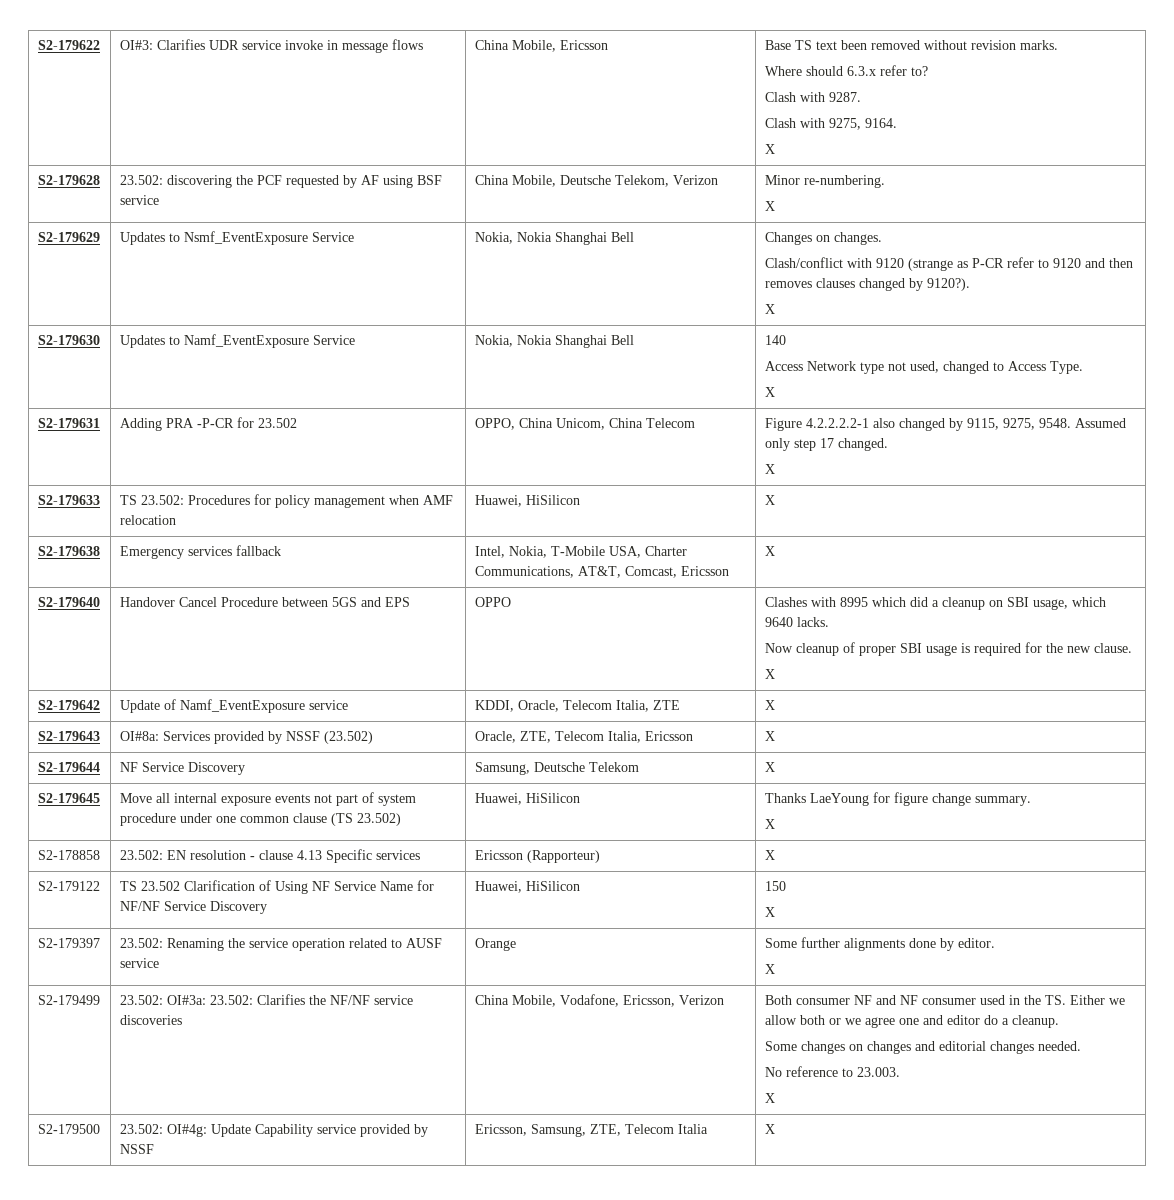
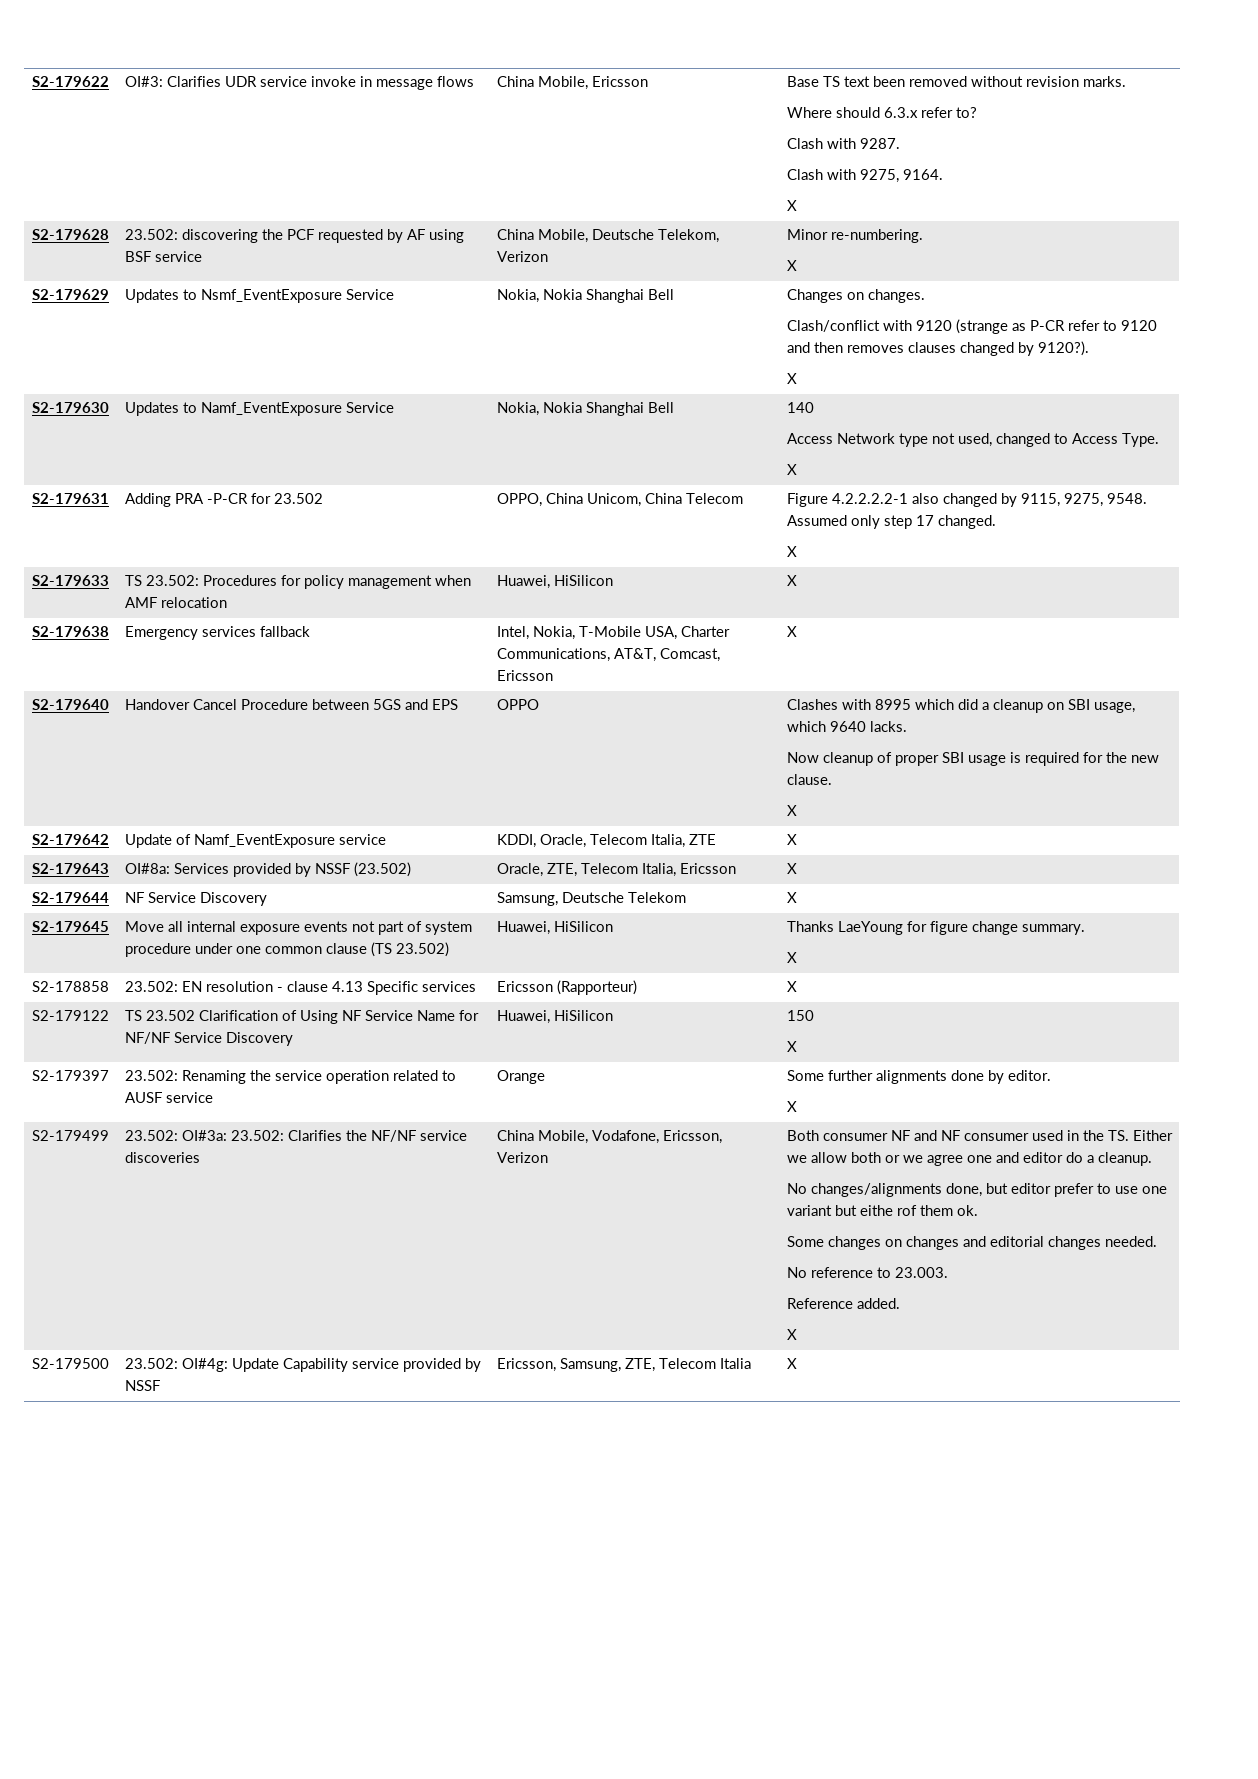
+ No changes/alignments done, but editor prefer to use one variant but eithe rof them ok.
+ Reference added.

